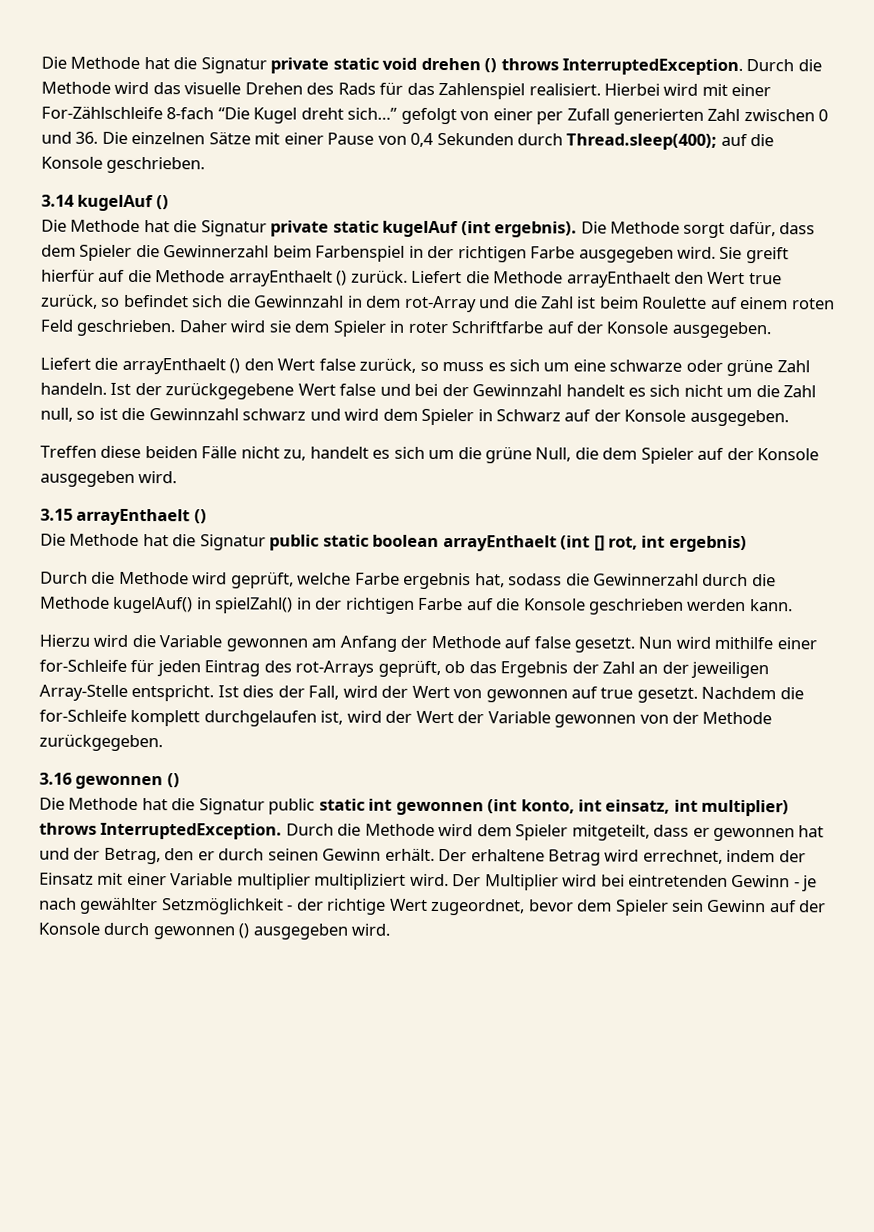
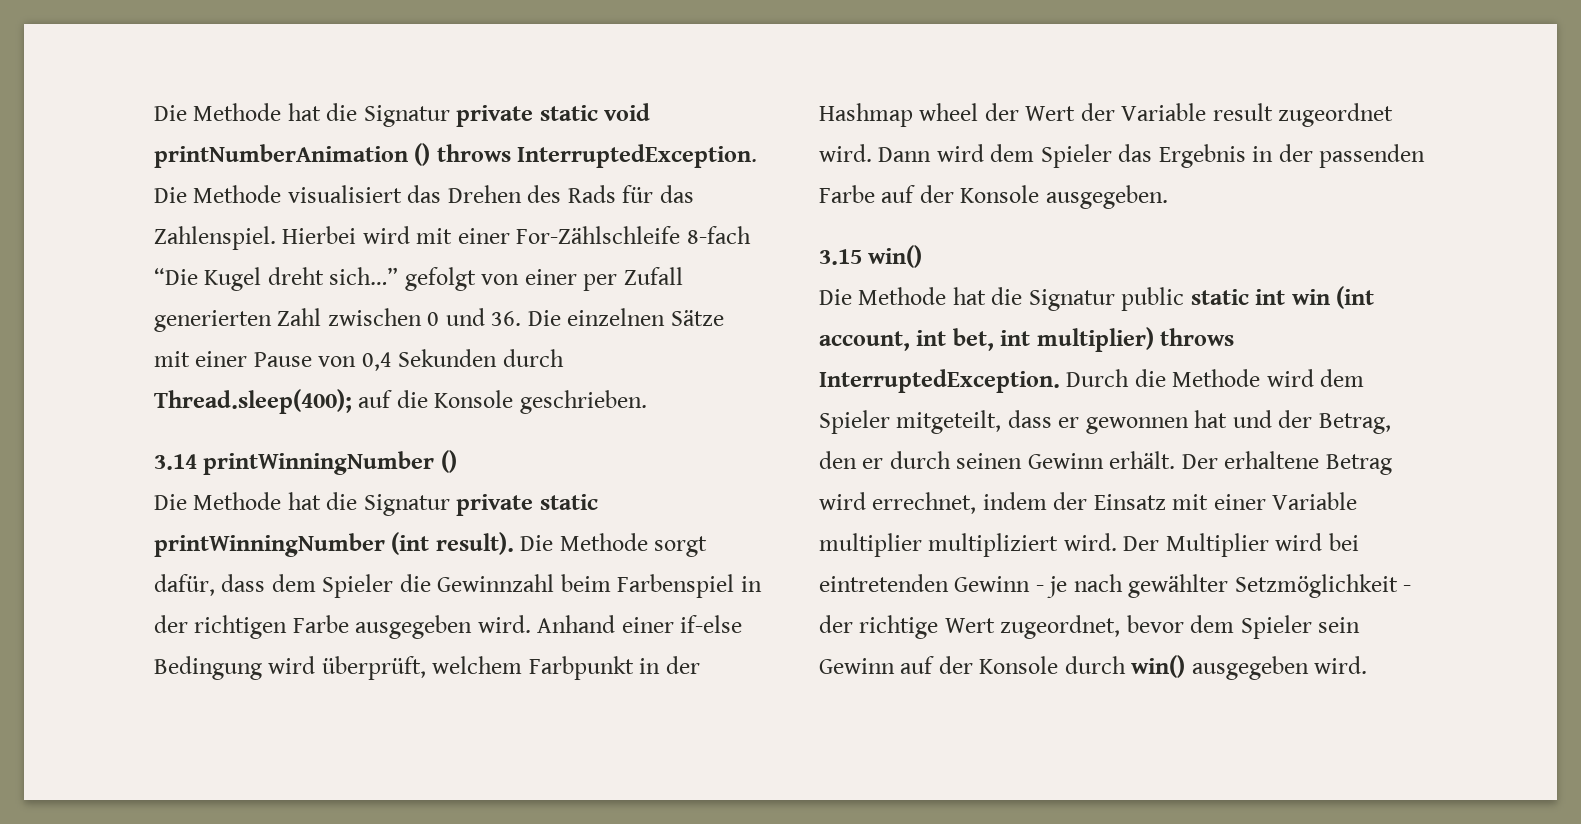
- Die Methode hat die Signatur private static void drehen () throws InterruptedException.
+ Die Methode hat die Signatur private static void printNumberAnimation () throws InterruptedException.
- Durch die Methode wird das visuelle Drehen des Rads für das Zahlenspiel realisiert.
+ Die Methode visualisiert das Drehen des Rads für das Zahlenspiel.
- 3.14 kugelAuf ()
+ 3.14 printWinningNumber ()
- Die Methode hat die Signatur private static kugelAuf (int ergebnis).
+ Die Methode hat die Signatur private static printWinningNumber (int result).
- Die Methode sorgt dafür, dass dem Spieler die Gewinnerzahl beim Farbenspiel in der richtigen Farbe ausgegeben wird.
+ Die Methode sorgt dafür, dass dem Spieler die Gewinnzahl beim Farbenspiel in der richtigen Farbe ausgegeben wird.
- Sie greift hierfür auf die Methode arrayEnthaelt () zurück. Liefert die Methode arrayEnthaelt den Wert true zurück, so befindet sich die Gewinnzahl in dem rot-Array und die Zahl ist beim Roulette auf einem roten Feld geschrieben. Daher wird sie dem Spieler in roter Schriftfarbe auf der Konsole ausgegeben.
- Liefert die arrayEnthaelt () den Wert false zurück, so muss es sich um eine schwarze oder grüne Zahl handeln. Ist der zurückgegebene Wert false und bei der Gewinnzahl handelt es sich nicht um die Zahl null, so ist die Gewinnzahl schwarz und wird dem Spieler in Schwarz auf der Konsole ausgegeben.
- Treffen diese beiden Fälle nicht zu, handelt es sich um die grüne Null, die dem Spieler auf der Konsole ausgegeben wird.
- 3.15 arrayEnthaelt ()
- Die Methode hat die Signatur public static boolean arrayEnthaelt (int [] rot, int ergebnis)
- Durch die Methode wird geprüft, welche Farbe ergebnis hat, sodass die Gewinnerzahl durch die Methode kugelAuf() in spielZahl() in der richtigen Farbe auf die Konsole geschrieben werden kann.
- Hierzu wird die Variable gewonnen am Anfang der Methode auf false gesetzt. Nun wird mithilfe einer for-Schleife für jeden Eintrag des rot-Arrays geprüft, ob das Ergebnis der Zahl an der jeweiligen Array-Stelle entspricht. Ist dies der Fall, wird der Wert von gewonnen auf true gesetzt. Nachdem die for-Schleife komplett durchgelaufen ist, wird der Wert der Variable gewonnen von der Methode zurückgegeben.
- 3.16 gewonnen ()
+ Anhand einer if-else Bedingung wird überprüft, welchem Farbpunkt in der Hashmap wheel der Wert der Variable result zugeordnet wird. Dann wird dem Spieler das Ergebnis in der passenden Farbe auf der Konsole ausgegeben.
+ 3.15 win()
- Die Methode hat die Signatur public static int gewonnen (int konto, int einsatz, int multiplier) throws InterruptedException.
+ Die Methode hat die Signatur public static int win (int account, int bet, int multiplier) throws InterruptedException.
- Der Multiplier wird bei eintretenden Gewinn - je nach gewählter Setzmöglichkeit - der richtige Wert zugeordnet, bevor dem Spieler sein Gewinn auf der Konsole durch gewonnen () ausgegeben wird.
+ Der Multiplier wird bei eintretenden Gewinn - je nach gewählter Setzmöglichkeit - der richtige Wert zugeordnet, bevor dem Spieler sein Gewinn auf der Konsole durch win() ausgegeben wird.

